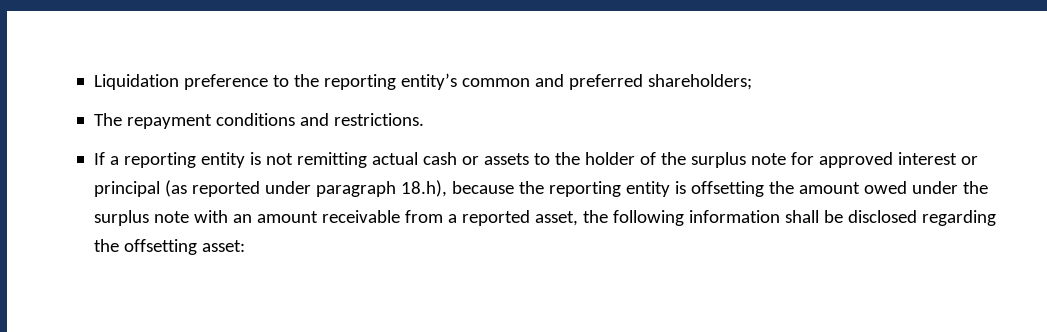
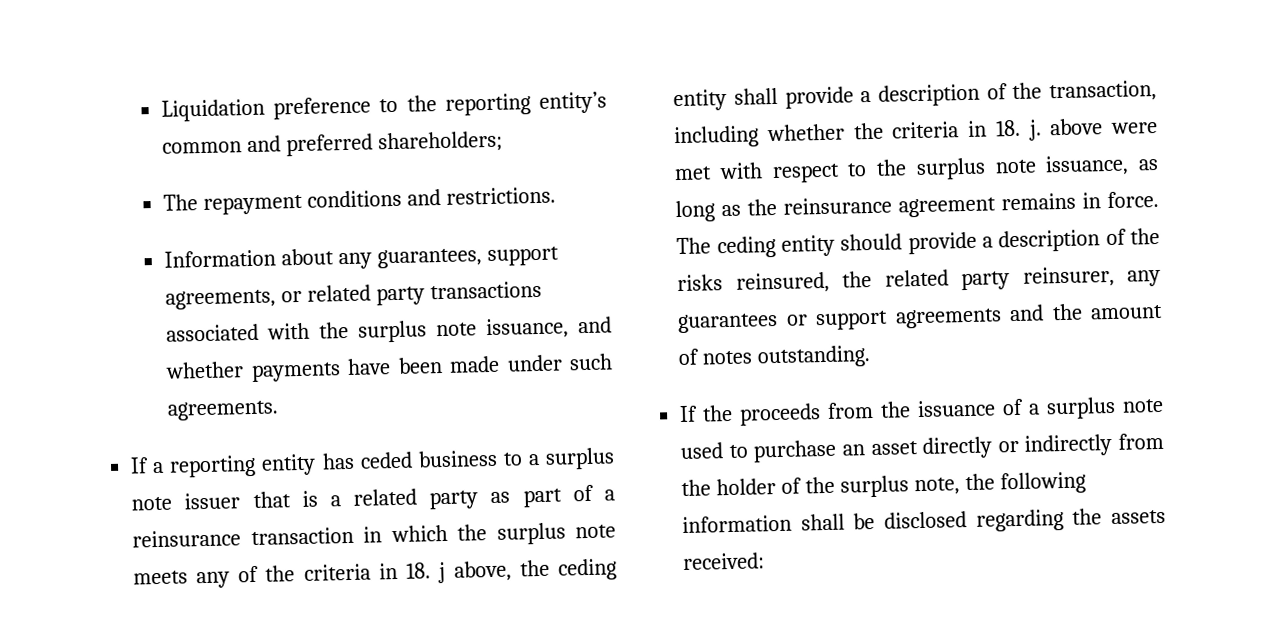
- If a reporting entity is not remitting actual cash or assets to the holder of the surplus note for approved interest or principal (as reported under paragraph 18.h), because the reporting entity is offsetting the amount owed under the surplus note with an amount receivable from a reported asset, the following information shall be disclosed regarding the offsetting asset:
+ Information about any guarantees, support agreements, or related party transactions associated with the surplus note issuance, and whether payments have been made under such agreements.
+ If a reporting entity has ceded business to a surplus note issuer that is a related party as part of a reinsurance transaction in which the surplus note meets any of the criteria in 18. j above, the ceding entity shall provide a description of the transaction, including whether the criteria in 18. j. above were met with respect to the surplus note issuance, as long as the reinsurance agreement remains in force. The ceding entity should provide a description of the risks reinsured, the related party reinsurer, any guarantees or support agreements and the amount of notes outstanding.
+ If the proceeds from the issuance of a surplus note used to purchase an asset directly or indirectly from the holder of the surplus note, the following information shall be disclosed regarding the assets received:

